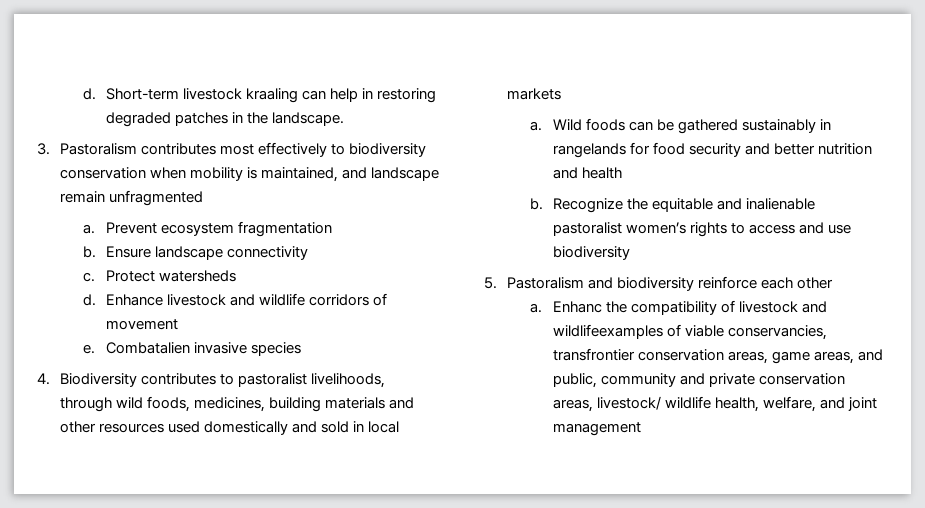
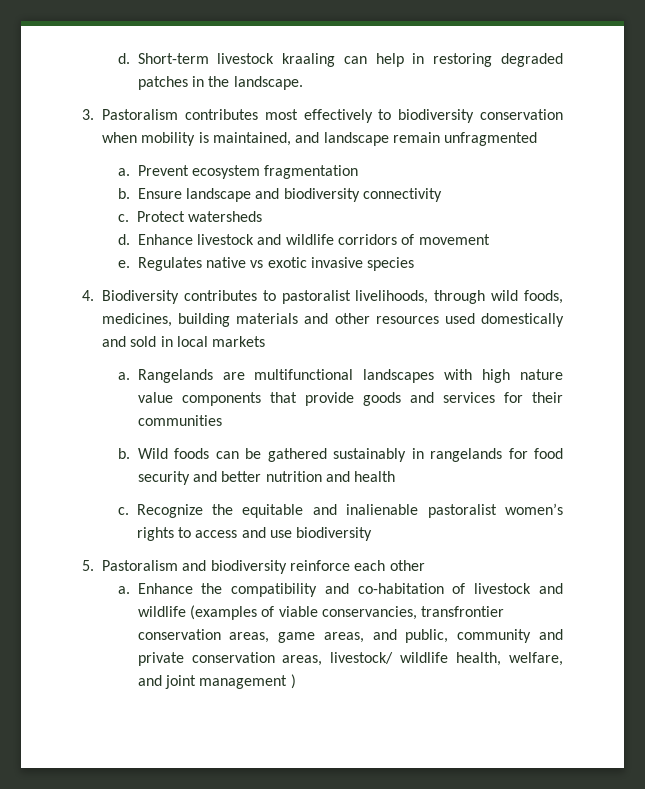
- Ensure landscape connectivity
+ Ensure landscape and biodiversity connectivity
- Combatalien invasive species
+ Regulates native vs exotic invasive species
+ Rangelands are multifunctional landscapes with high nature value components that provide goods and services for their communities
+ b.
  Wild foods can be gathered sustainably in rangelands for food security and better nutrition and health
- b.
+ c.
- Enhanc the compatibility of livestock and wildlifeexamples of viable conservancies, transfrontier conservation areas, game areas, and public, community and private conservation areas, livestock/ wildlife health, welfare, and joint management
+ Enhance the compatibility and co-habitation of livestock and wildlife (examples of viable conservancies, transfrontier conservation areas, game areas, and public, community and private conservation areas, livestock/ wildlife health, welfare, and joint management )

